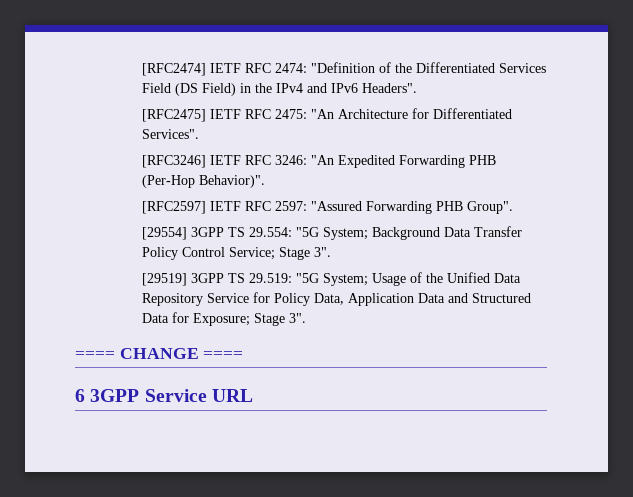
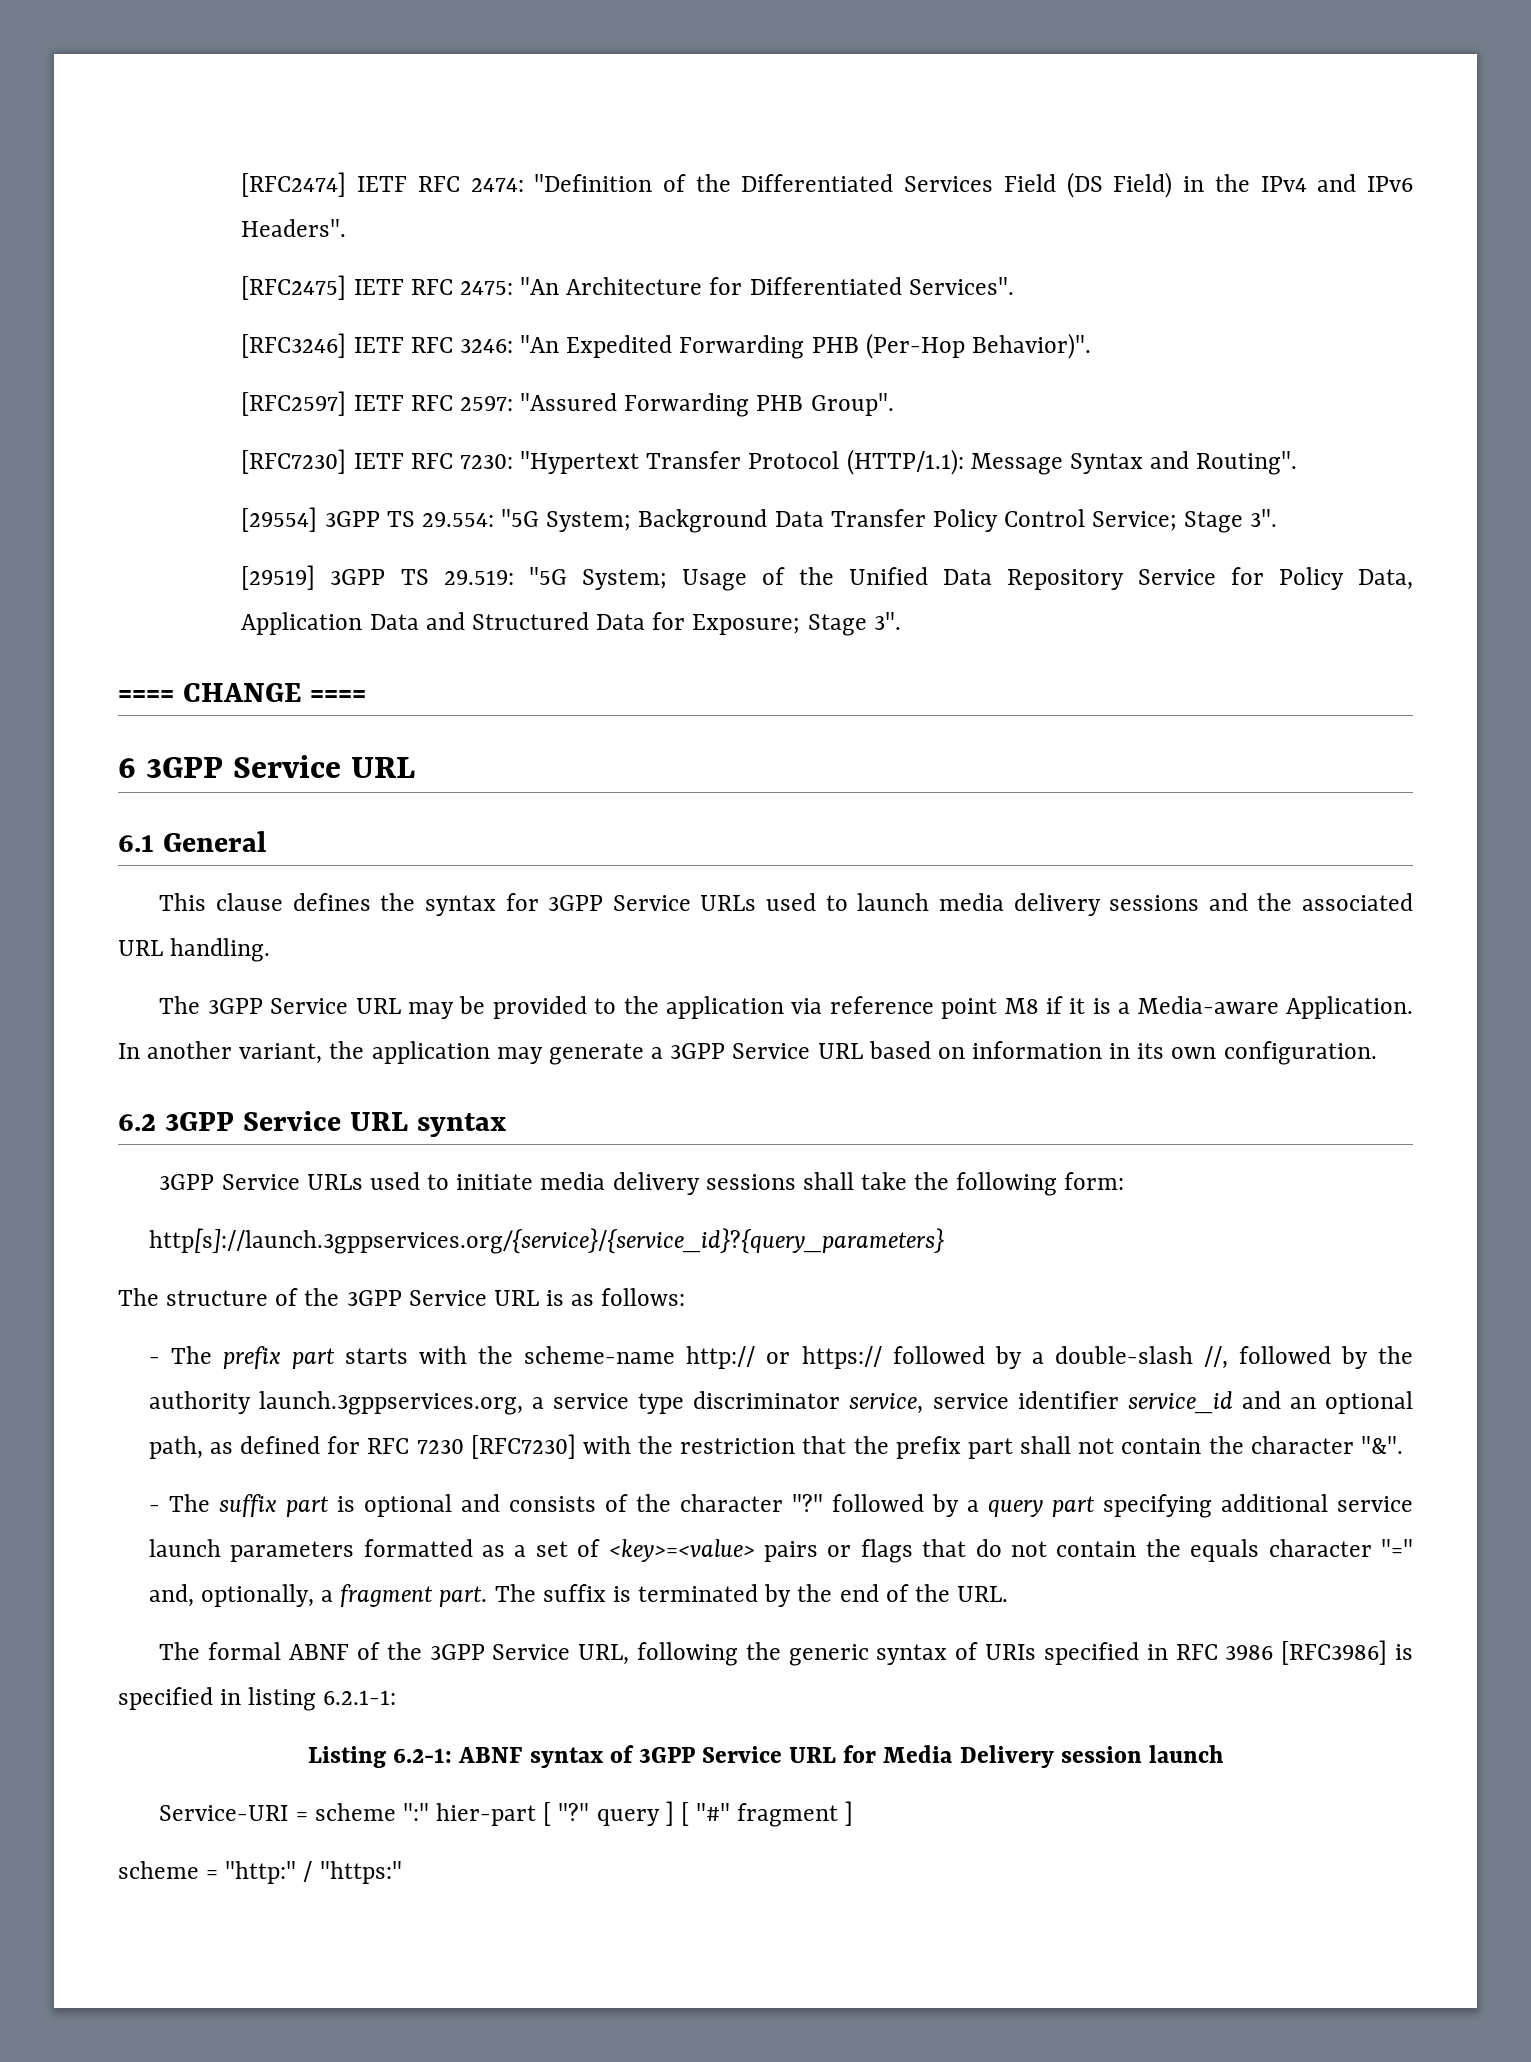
+ [RFC7230] IETF RFC 7230: "Hypertext Transfer Protocol (HTTP/1.1): Message Syntax and Routing".
+ 6.1 General
+ This clause defines the syntax for 3GPP Service URLs used to launch media delivery sessions and the associated URL handling.
+ The 3GPP Service URL may be provided to the application via reference point M8 if it is a Media-aware Application. In another variant, the application may generate a 3GPP Service URL based on information in its own configuration.
+ 6.2 3GPP Service URL syntax
+ 3GPP Service URLs used to initiate media delivery sessions shall take the following form:
+ http[s]://launch.3gppservices.org/{service}/{service_id}?{query_parameters}
+ The structure of the 3GPP Service URL is as follows:
+ - The prefix part starts with the scheme-name http:// or https:// followed by a double-slash //, followed by the authority launch.3gppservices.org, a service type discriminator service, service identifier service_id and an optional path, as defined for RFC 7230 [RFC7230] with the restriction that the prefix part shall not contain the character "&".
+ - The suffix part is optional and consists of the character "?" followed by a query part specifying additional service launch parameters formatted as a set of <key>=<value> pairs or flags that do not contain the equals character "=" and, optionally, a fragment part. The suffix is terminated by the end of the URL.
+ The formal ABNF of the 3GPP Service URL, following the generic syntax of URIs specified in RFC 3986 [RFC3986] is specified in listing 6.2.1-1:
+ Listing 6.2-1: ABNF syntax of 3GPP Service URL for Media Delivery session launch
+ Service-URI = scheme ":" hier-part [ "?" query ] [ "#" fragment ]
+ scheme = "http:" / "https:"

